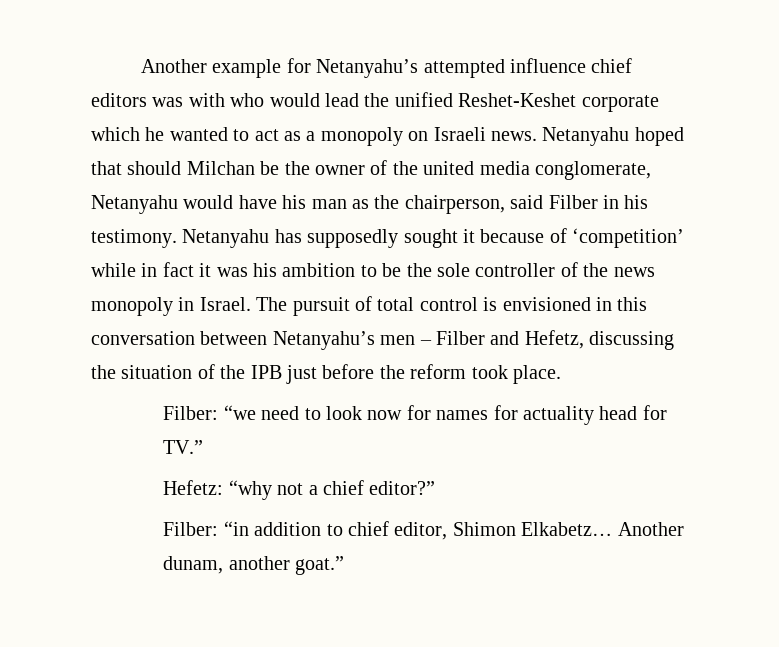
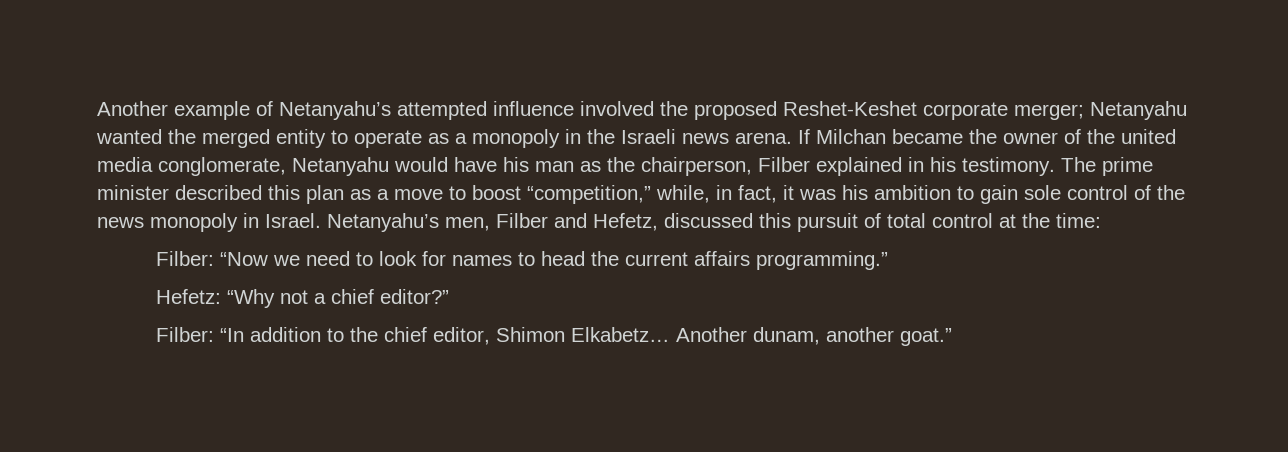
- Another example for Netanyahu’s attempted influence chief editors was with who would lead the unified Reshet-Keshet corporate which he wanted to act as a monopoly on Israeli news. Netanyahu hoped that should Milchan be the owner of the united media conglomerate, Netanyahu would have his man as the chairperson, said Filber in his testimony.
+ Another example of Netanyahu’s attempted influence involved the proposed Reshet-Keshet corporate merger; Netanyahu wanted the merged entity to operate as a monopoly in the Israeli news arena. If Milchan became the owner of the united media conglomerate, Netanyahu would have his man as the chairperson, Filber explained in his testimony.
- Netanyahu has supposedly sought it because of ‘competition’ while in fact it was his ambition to be the sole controller of the news monopoly in Israel.
+ The prime minister described this plan as a move to boost “competition,” while, in fact, it was his ambition to gain sole control of the news monopoly in Israel.
- The pursuit of total control is envisioned in this conversation between Netanyahu’s men – Filber and Hefetz, discussing the situation of the IPB just before the reform took place.
- Filber: “we need to look now for names for actuality head for TV.”
+ Netanyahu’s men, Filber and Hefetz, discussed this pursuit of total control at the time:
+ Filber: “Now we need to look for names to head the current affairs programming.”
- Hefetz: “why not a chief editor?”
+ Hefetz: “Why not a chief editor?”
- Filber: “in addition to chief editor, Shimon Elkabetz…
+ Filber: “In addition to the chief editor, Shimon Elkabetz…

